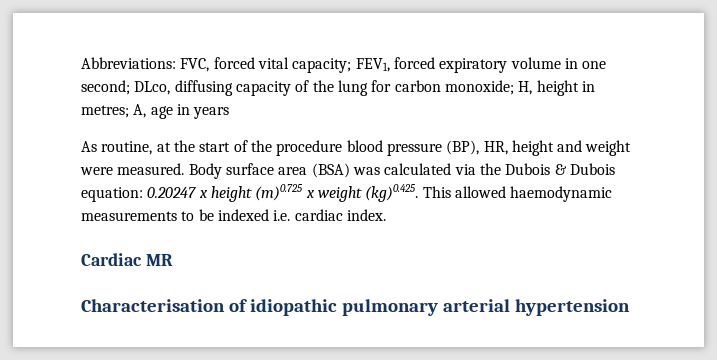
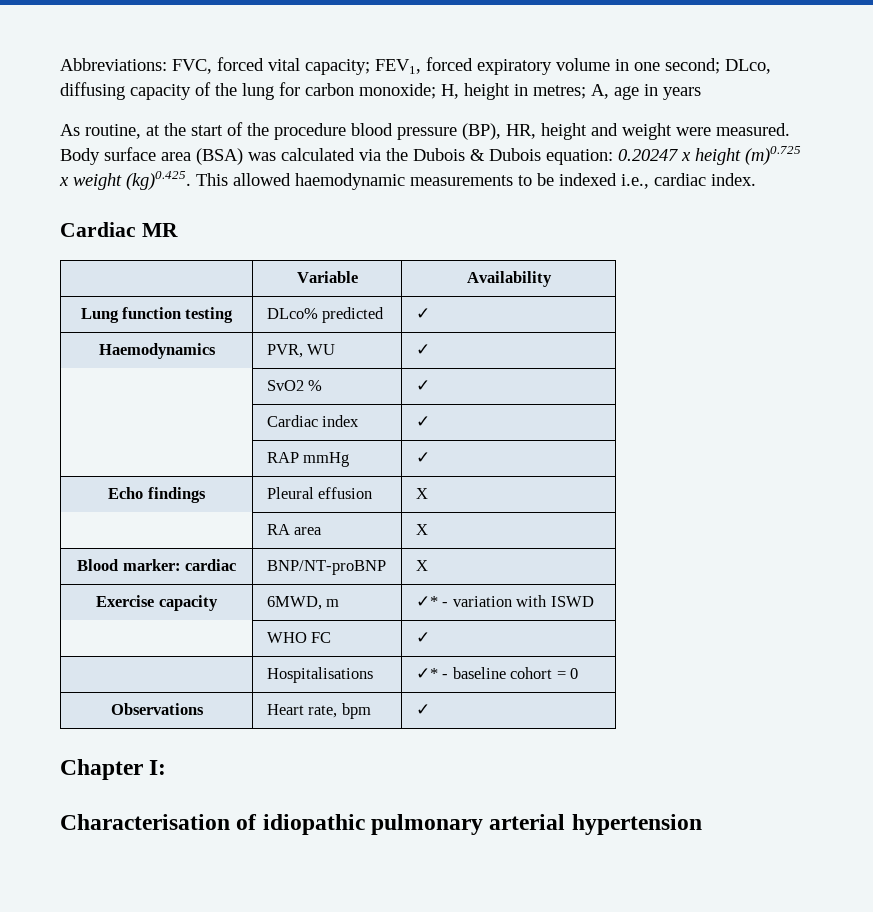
- Body surface area (BSA) was calculated via the Dubois & Dubois equation: 0.20247 x height (m)0.725 x weight (kg)0.425. This allowed haemodynamic measurements to be indexed i.e. cardiac index.
+ Body surface area (BSA) was calculated via the Dubois & Dubois equation: 0.20247 x height (m)0.725 x weight (kg)0.425. This allowed haemodynamic measurements to be indexed i.e., cardiac index.
+ | Variable | Availability
+ Lung function testing | DLco% predicted | ✓
+ Haemodynamics | PVR, WU | ✓
+ | SvO2 % | ✓
+ | Cardiac index | ✓
+ | RAP mmHg | ✓
+ Echo findings | Pleural effusion | X
+ | RA area | X
+ Blood marker: cardiac | BNP/NT-proBNP | X
+ Exercise capacity | 6MWD, m | ✓* - variation with ISWD
+ | WHO FC | ✓
+ | Hospitalisations | ✓* - baseline cohort = 0
+ Observations | Heart rate, bpm | ✓
+ Chapter I:

